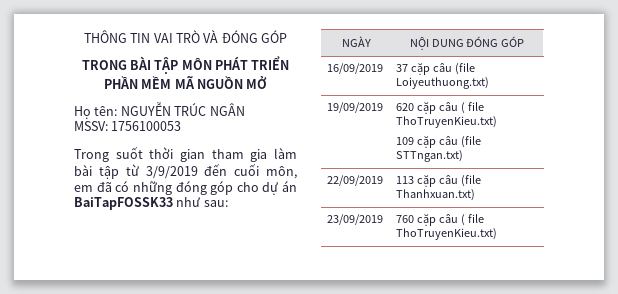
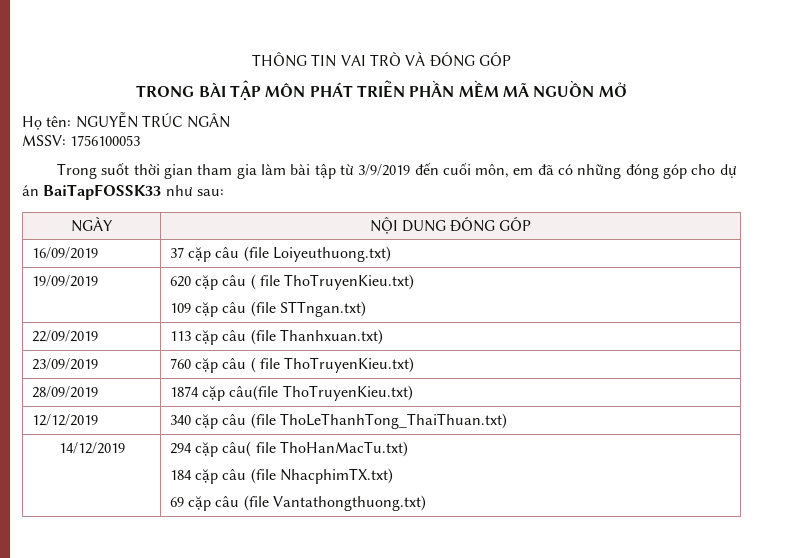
+ 28/09/2019 | 1874 cặp câu(file ThoTruyenKieu.txt)
+ 12/12/2019 | 340 cặp câu (file ThoLeThanhTong_ThaiThuan.txt)
+ 14/12/2019 | 294 cặp câu( file ThoHanMacTu.txt)
+ 184 cặp câu (file NhacphimTX.txt)
+ 69 cặp câu (file Vantathongthuong.txt)

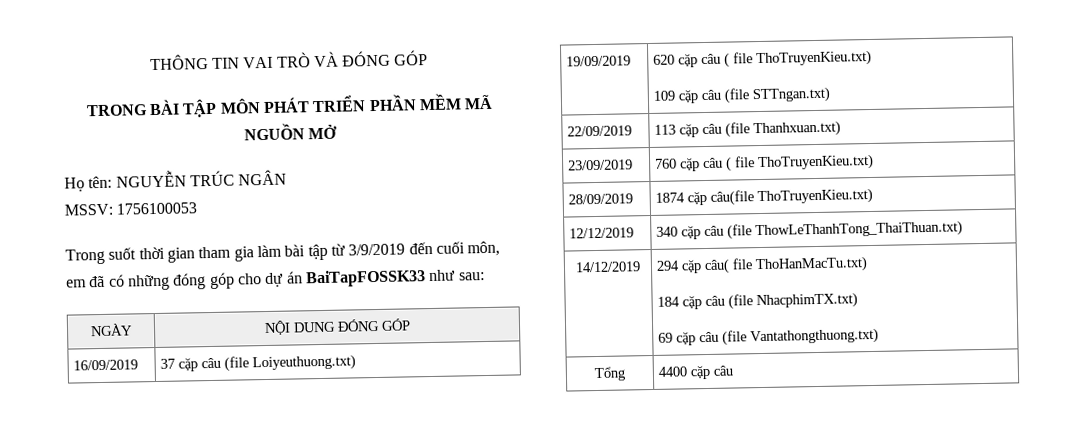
- 12/12/2019 | 340 cặp câu (file ThoLeThanhTong_ThaiThuan.txt)
+ 12/12/2019 | 340 cặp câu (file ThowLeThanhTong_ThaiThuan.txt)
+ Tổng | 4400 cặp câu

